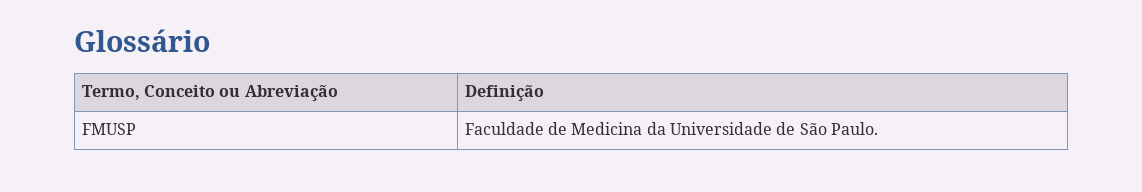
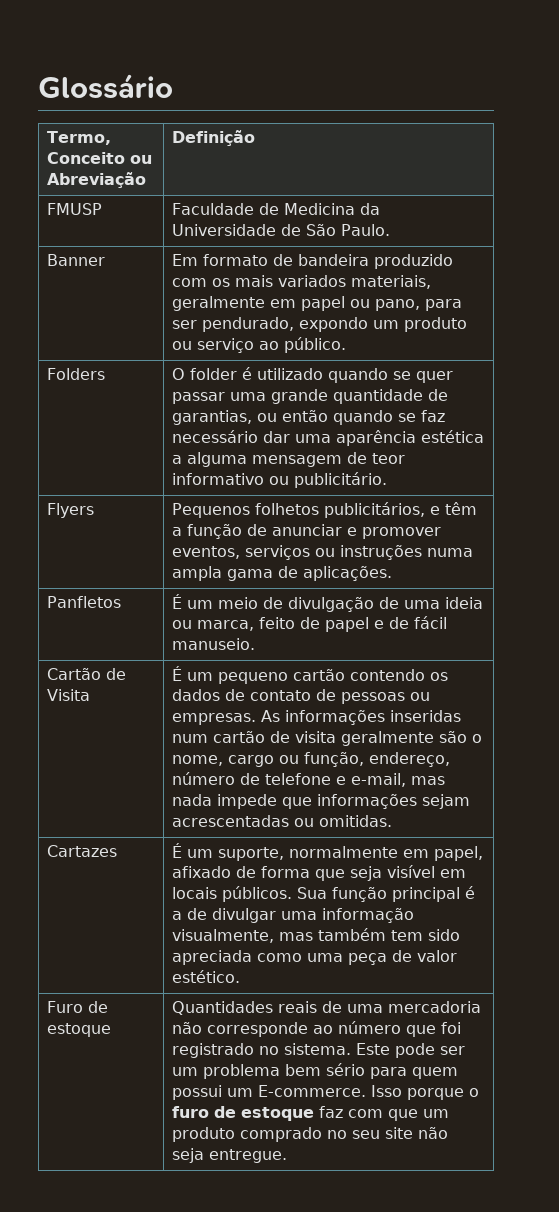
+ Banner | Em formato de bandeira produzido com os mais variados materiais, geralmente em papel ou pano, para ser pendurado, expondo um produto ou serviço ao público.
+ Folders | O folder é utilizado quando se quer passar uma grande quantidade de garantias, ou então quando se faz necessário dar uma aparência estética a alguma mensagem de teor informativo ou publicitário.
+ Flyers | Pequenos folhetos publicitários, e têm a função de anunciar e promover eventos, serviços ou instruções numa ampla gama de aplicações.
+ Panfletos | É um meio de divulgação de uma ideia ou marca, feito de papel e de fácil manuseio.
+ Cartão de Visita | É um pequeno cartão contendo os dados de contato de pessoas ou empresas. As informações inseridas num cartão de visita geralmente são o nome, cargo ou função, endereço, número de telefone e e-mail, mas nada impede que informações sejam acrescentadas ou omitidas.
+ Cartazes | É um suporte, normalmente em papel, afixado de forma que seja visível em locais públicos. Sua função principal é a de divulgar uma informação visualmente, mas também tem sido apreciada como uma peça de valor estético.
+ Furo de estoque | Quantidades reais de uma mercadoria não corresponde ao número que foi registrado no sistema. Este pode ser um problema bem sério para quem possui um E-commerce. Isso porque o furo de estoque faz com que um produto comprado no seu site não seja entregue.

